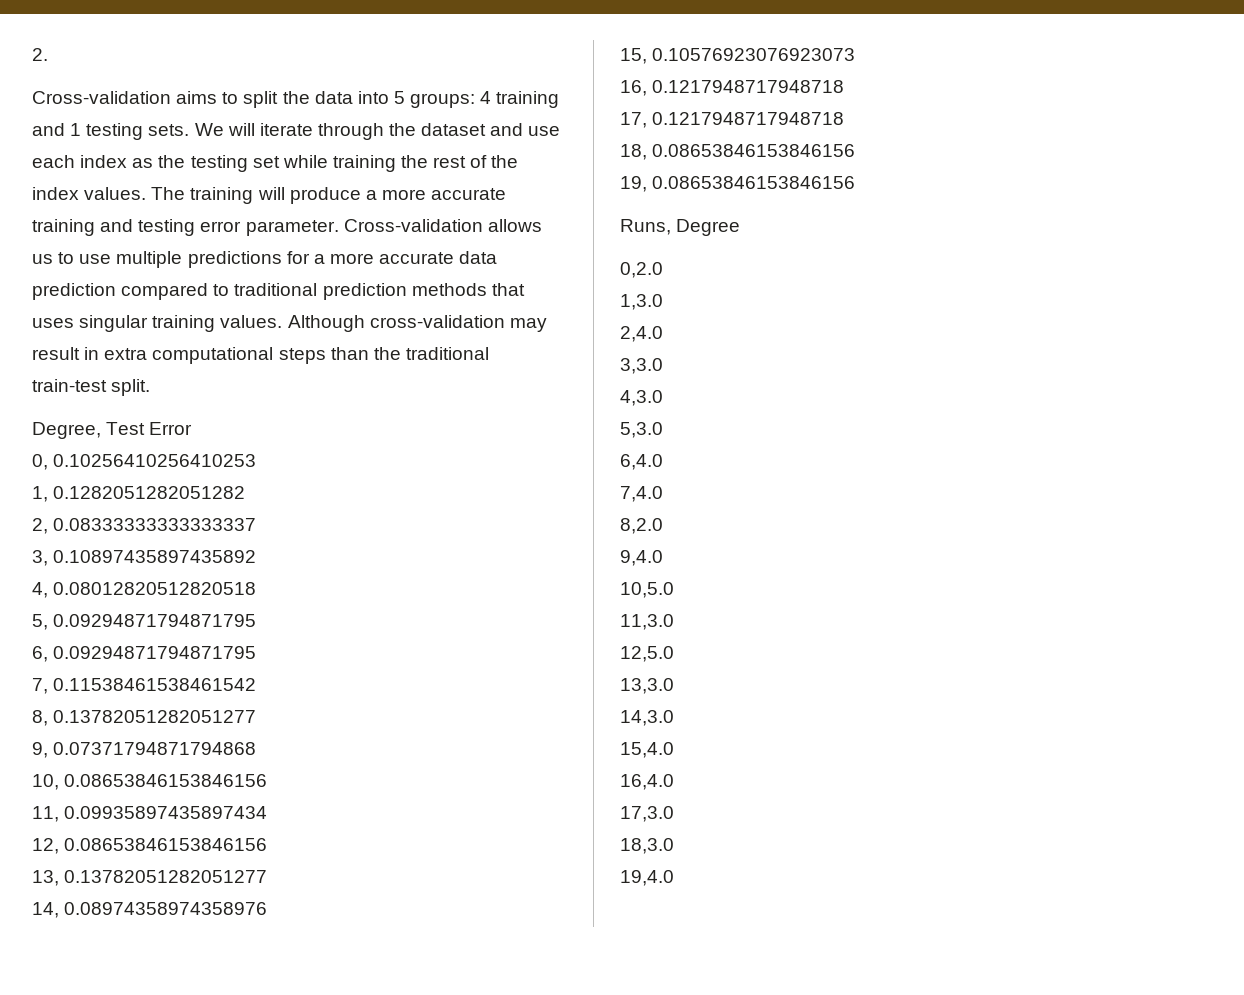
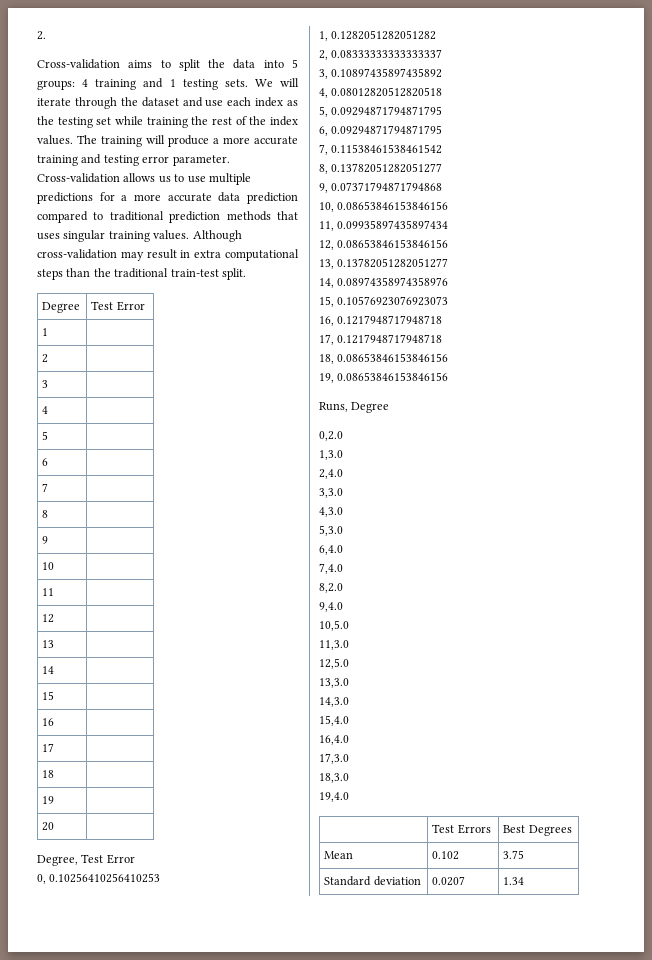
+ Degree | Test Error
+ 1 |
+ 2 |
+ 3 |
+ 4 |
+ 5 |
+ 6 |
+ 7 |
+ 8 |
+ 9 |
+ 10 |
+ 11 |
+ 12 |
+ 13 |
+ 14 |
+ 15 |
+ 16 |
+ 17 |
+ 18 |
+ 19 |
+ 20 |
+ | Test Errors | Best Degrees
+ Mean | 0.102 | 3.75
+ Standard deviation | 0.0207 | 1.34

